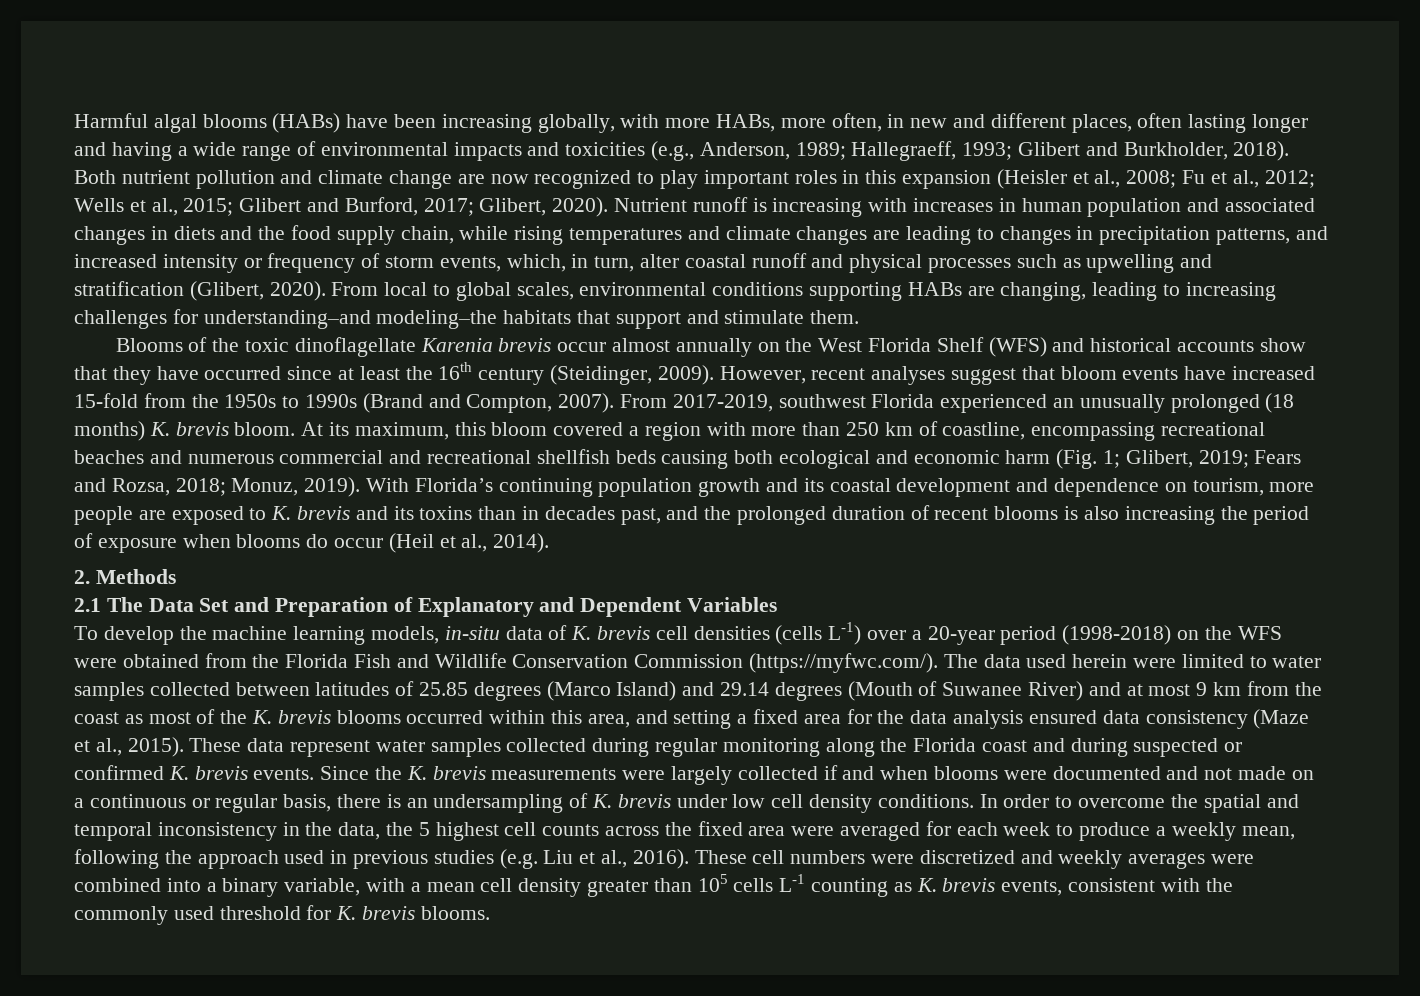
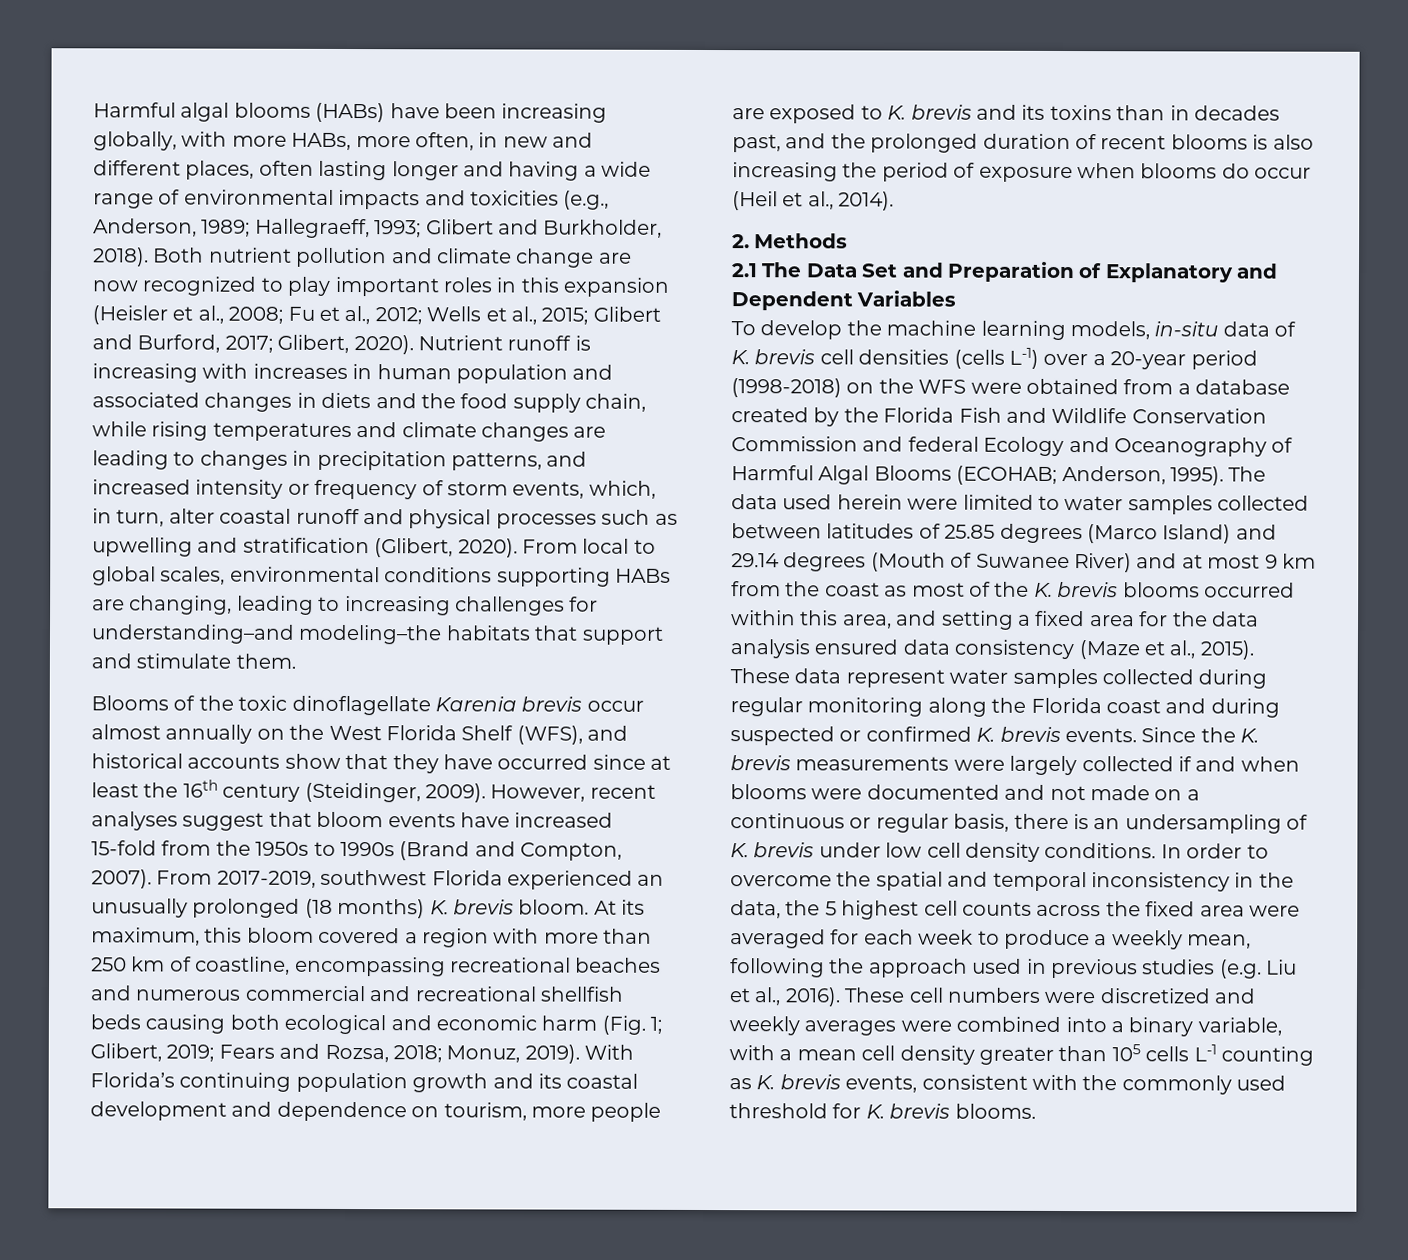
- Blooms of the toxic dinoflagellate Karenia brevis occur almost annually on the West Florida Shelf (WFS) and historical accounts show that they have occurred since at least the 16th century (Steidinger, 2009).
+ Blooms of the toxic dinoflagellate Karenia brevis occur almost annually on the West Florida Shelf (WFS), and historical accounts show that they have occurred since at least the 16th century (Steidinger, 2009).
- To develop the machine learning models, in-situ data of K. brevis cell densities (cells L-1) over a 20-year period (1998-2018) on the WFS were obtained from the Florida Fish and Wildlife Conservation Commission (https://myfwc.com/). The data used herein were limited to water samples collected between latitudes of 25.85 degrees (Marco Island) and 29.14 degrees (Mouth of Suwanee River) and at most 9 km from the coast as most of the K. brevis blooms occurred within this area, and setting a fixed area for the data analysis ensured data consistency (Maze et al., 2015).
+ To develop the machine learning models, in-situ data of K. brevis cell densities (cells L-1) over a 20-year period (1998-2018) on the WFS were obtained from a database created by the Florida Fish and Wildlife Conservation Commission and federal Ecology and Oceanography of Harmful Algal Blooms (ECOHAB; Anderson, 1995). The data used herein were limited to water samples collected between latitudes of 25.85 degrees (Marco Island) and 29.14 degrees (Mouth of Suwanee River) and at most 9 km from the coast as most of the K. brevis blooms occurred within this area, and setting a fixed area for the data analysis ensured data consistency (Maze et al., 2015).

